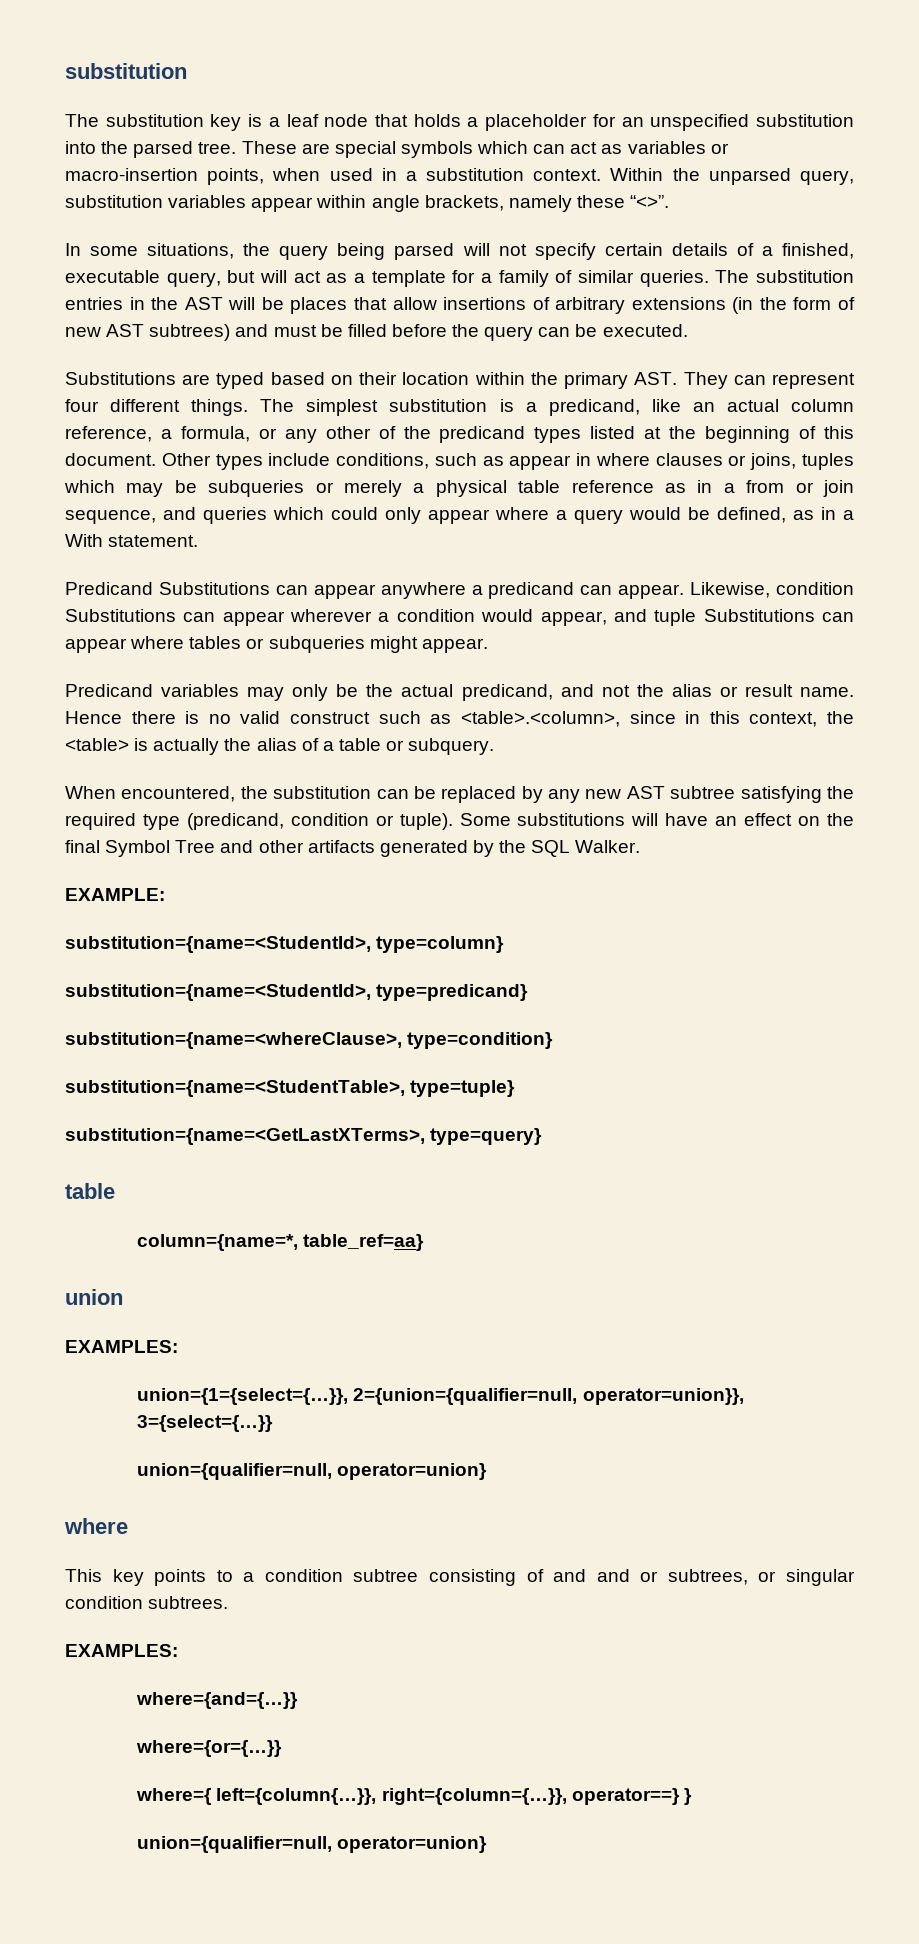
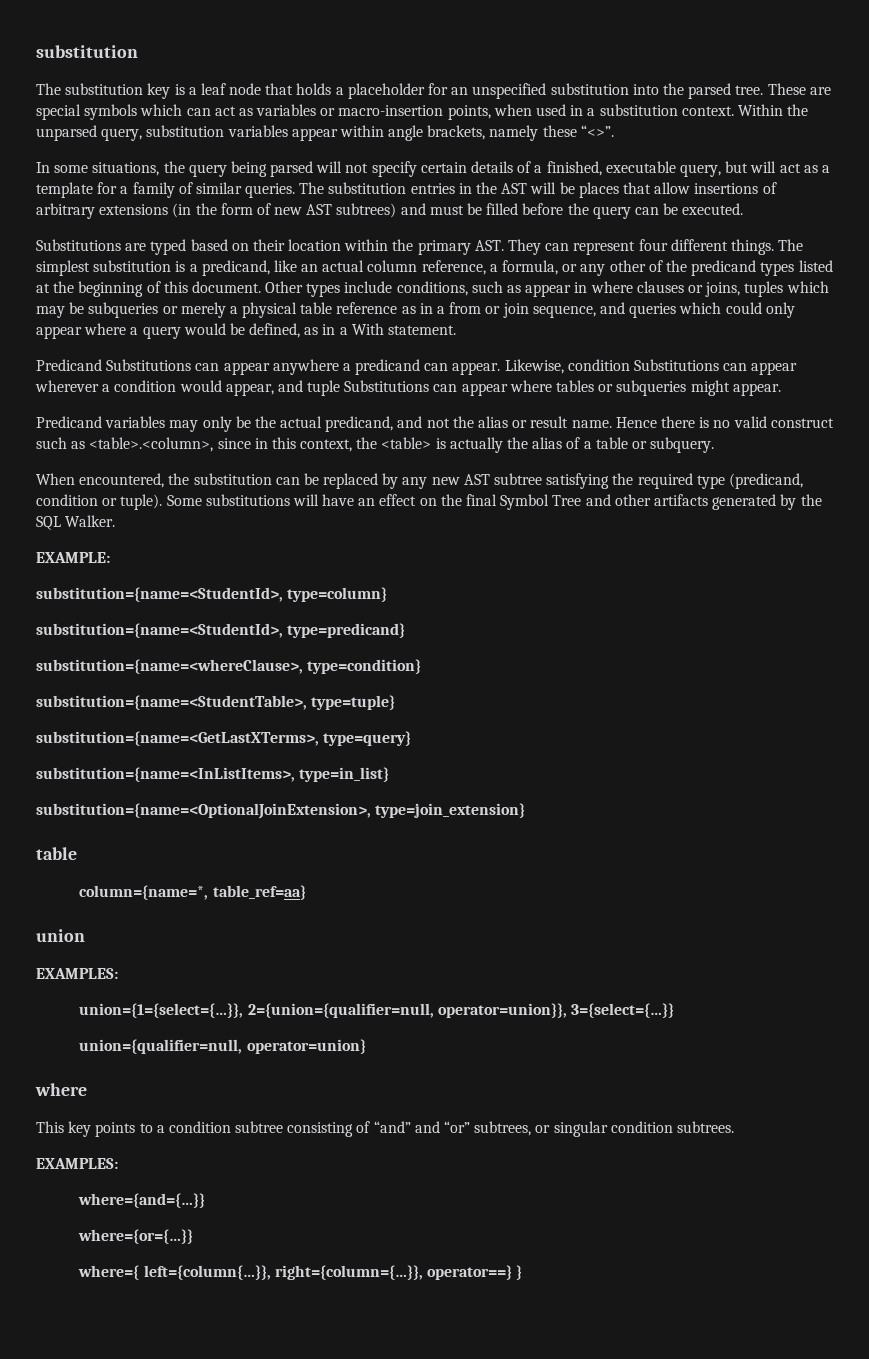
+ substitution={name=<InListItems>, type=in_list}
+ substitution={name=<OptionalJoinExtension>, type=join_extension}
- This key points to a condition subtree consisting of and and or subtrees, or singular condition subtrees.
+ This key points to a condition subtree consisting of “and” and “or” subtrees, or singular condition subtrees.
  where={ left={column{…}}, right={column={…}}, operator==} }
- union={qualifier=null, operator=union}

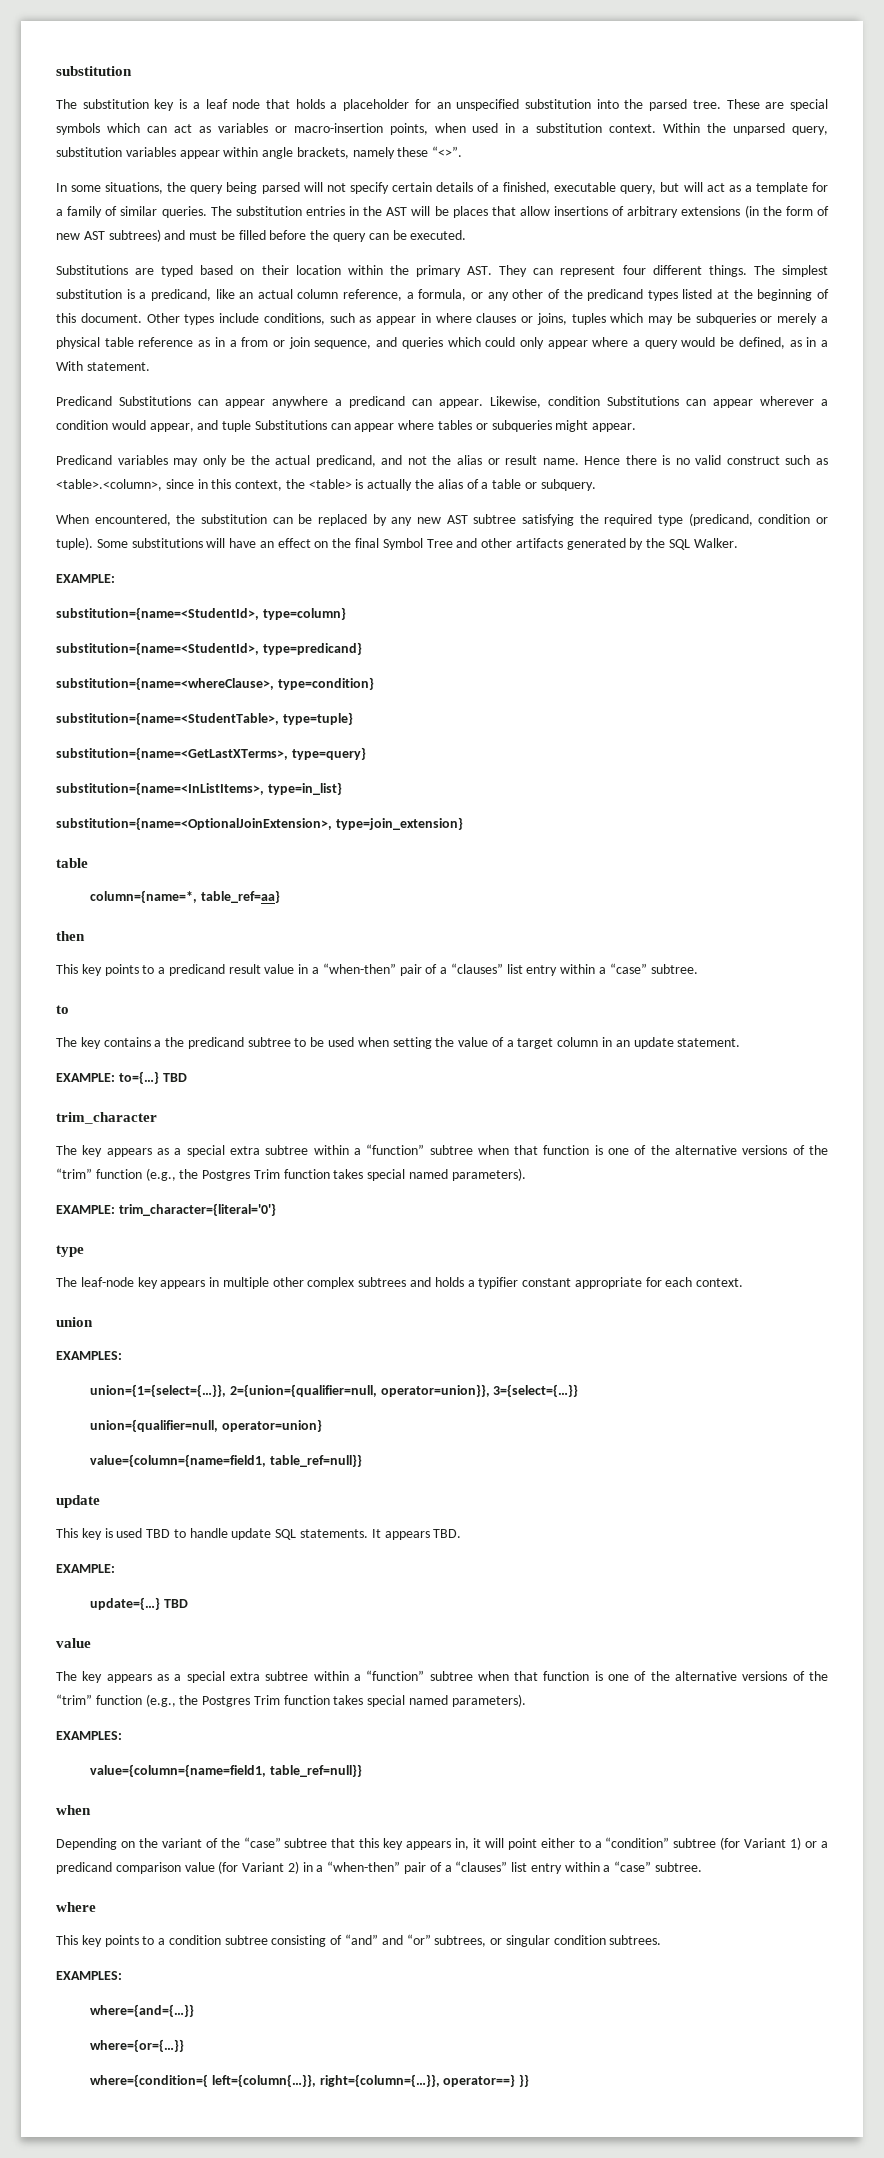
+ then
+ This key points to a predicand result value in a “when-then” pair of a “clauses” list entry within a “case” subtree.
+ to
+ The key contains a the predicand subtree to be used when setting the value of a target column in an update statement.
+ EXAMPLE: to={…} TBD
+ trim_character
+ The key appears as a special extra subtree within a “function” subtree when that function is one of the alternative versions of the “trim” function (e.g., the Postgres Trim function takes special named parameters).
+ EXAMPLE: trim_character={literal='0'}
+ type
+ The leaf-node key appears in multiple other complex subtrees and holds a typifier constant appropriate for each context.
  union={qualifier=null, operator=union}
+ value={column={name=field1, table_ref=null}}
+ update
+ This key is used TBD to handle update SQL statements. It appears TBD.
+ EXAMPLE:
+ update={…} TBD
+ value
+ The key appears as a special extra subtree within a “function” subtree when that function is one of the alternative versions of the “trim” function (e.g., the Postgres Trim function takes special named parameters).
+ EXAMPLES:
+ value={column={name=field1, table_ref=null}}
+ when
+ Depending on the variant of the “case” subtree that this key appears in, it will point either to a “condition” subtree (for Variant 1) or a predicand comparison value (for Variant 2) in a “when-then” pair of a “clauses” list entry within a “case” subtree.
- where={ left={column{…}}, right={column={…}}, operator==} }
+ where={condition={ left={column{…}}, right={column={…}}, operator==} }}

